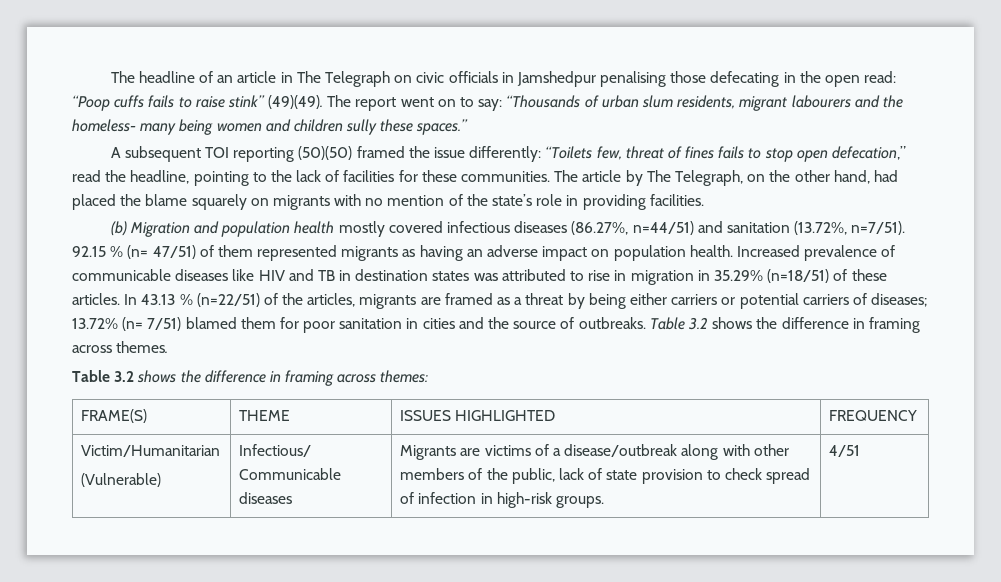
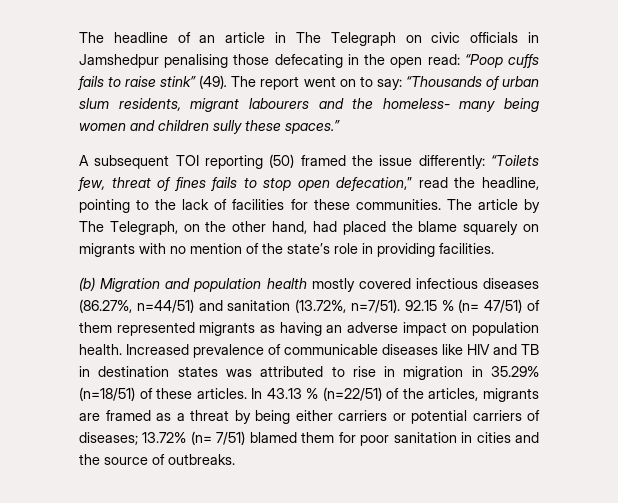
- The headline of an article in The Telegraph on civic officials in Jamshedpur penalising those defecating in the open read: “Poop cuffs fails to raise stink” (49)(49).
+ The headline of an article in The Telegraph on civic officials in Jamshedpur penalising those defecating in the open read: “Poop cuffs fails to raise stink” (49).
- A subsequent TOI reporting (50)(50) framed the issue differently: “Toilets few, threat of fines fails to stop open defecation,” read the headline, pointing to the lack of facilities for these communities.
+ A subsequent TOI reporting (50) framed the issue differently: “Toilets few, threat of fines fails to stop open defecation,” read the headline, pointing to the lack of facilities for these communities.
- Table 3.2 shows the difference in framing across themes.
- Table 3.2 shows the difference in framing across themes:
- FRAME(S) | THEME | ISSUES HIGHLIGHTED | FREQUENCY
- Victim/Humanitarian
- (Vulnerable) | Infectious/ Communicable diseases | Migrants are victims of a disease/outbreak along with other members of the public, lack of state provision to check spread of infection in high-risk groups. | 4/51

